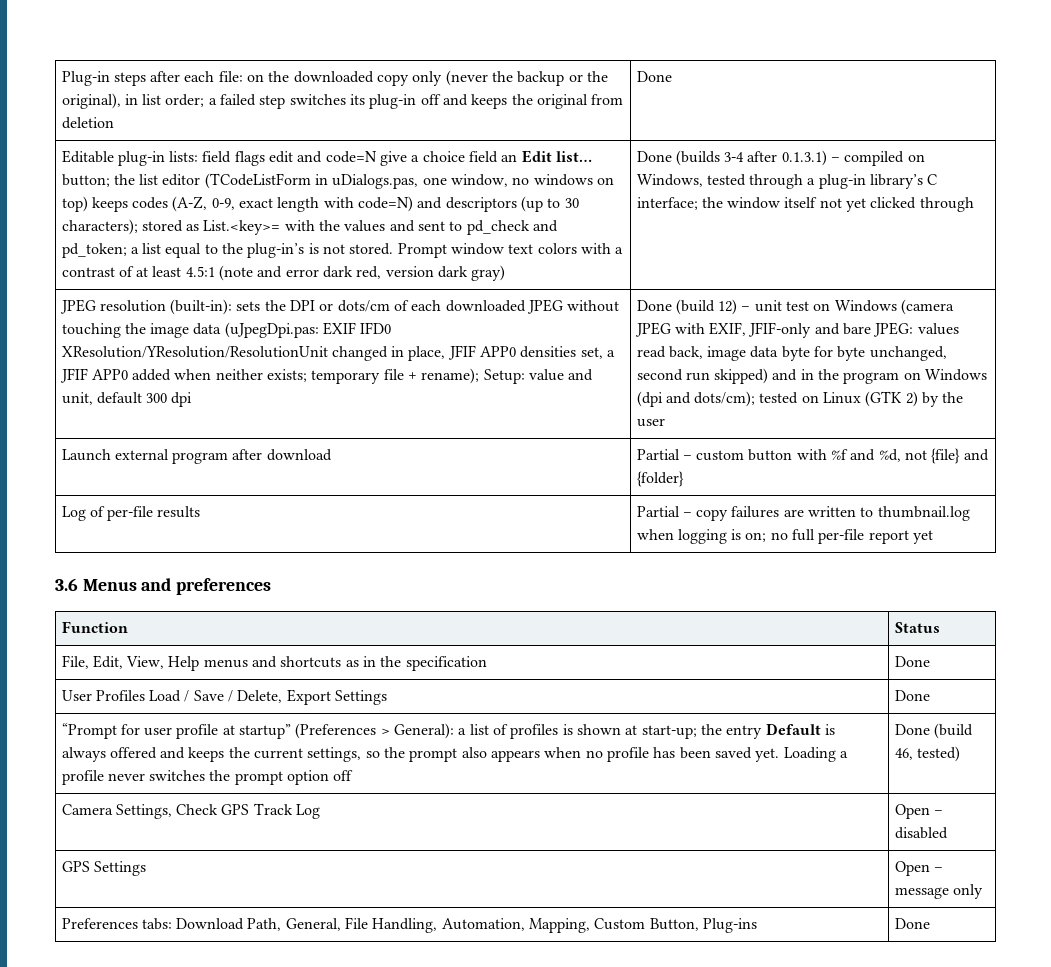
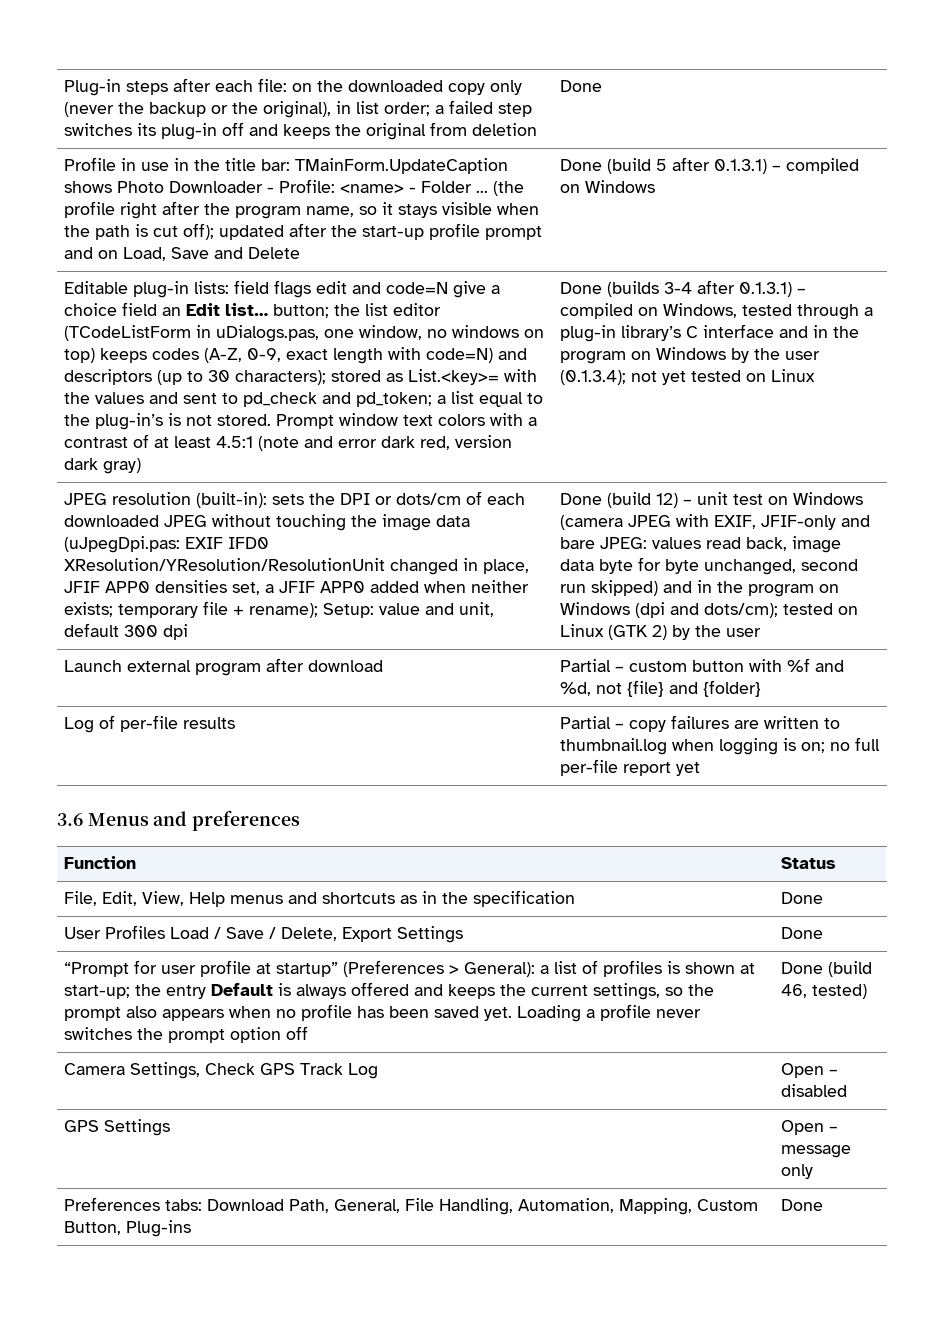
+ Profile in use in the title bar: TMainForm.UpdateCaption shows Photo Downloader - Profile: <name> - Folder ... (the profile right after the program name, so it stays visible when the path is cut off); updated after the start-up profile prompt and on Load, Save and Delete | Done (build 5 after 0.1.3.1) – compiled on Windows
- Done (builds 3-4 after 0.1.3.1) – compiled on Windows, tested through a plug-in library’s C interface; the window itself not yet clicked through
+ Done (builds 3-4 after 0.1.3.1) – compiled on Windows, tested through a plug-in library’s C interface and in the program on Windows by the user (0.1.3.4); not yet tested on Linux

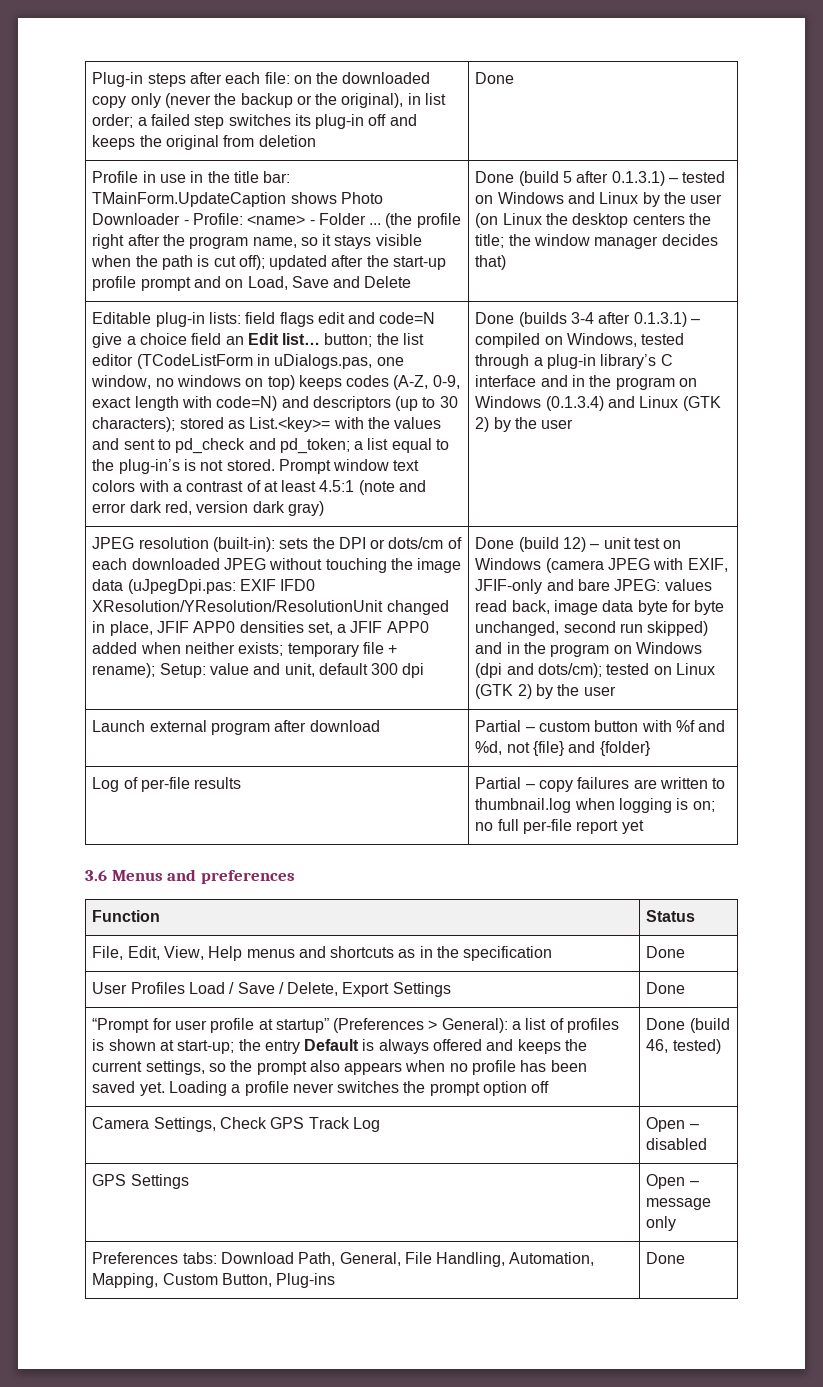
- Done (build 5 after 0.1.3.1) – compiled on Windows
+ Done (build 5 after 0.1.3.1) – tested on Windows and Linux by the user (on Linux the desktop centers the title; the window manager decides that)
- Done (builds 3-4 after 0.1.3.1) – compiled on Windows, tested through a plug-in library’s C interface and in the program on Windows by the user (0.1.3.4); not yet tested on Linux
+ Done (builds 3-4 after 0.1.3.1) – compiled on Windows, tested through a plug-in library’s C interface and in the program on Windows (0.1.3.4) and Linux (GTK 2) by the user

